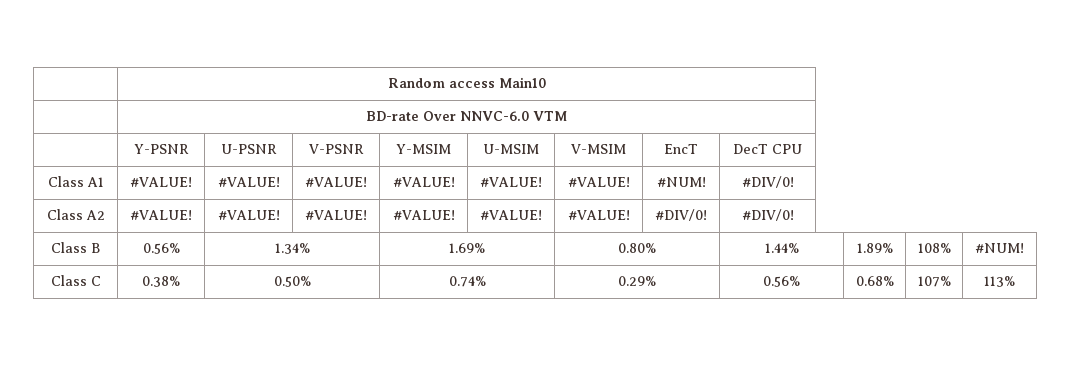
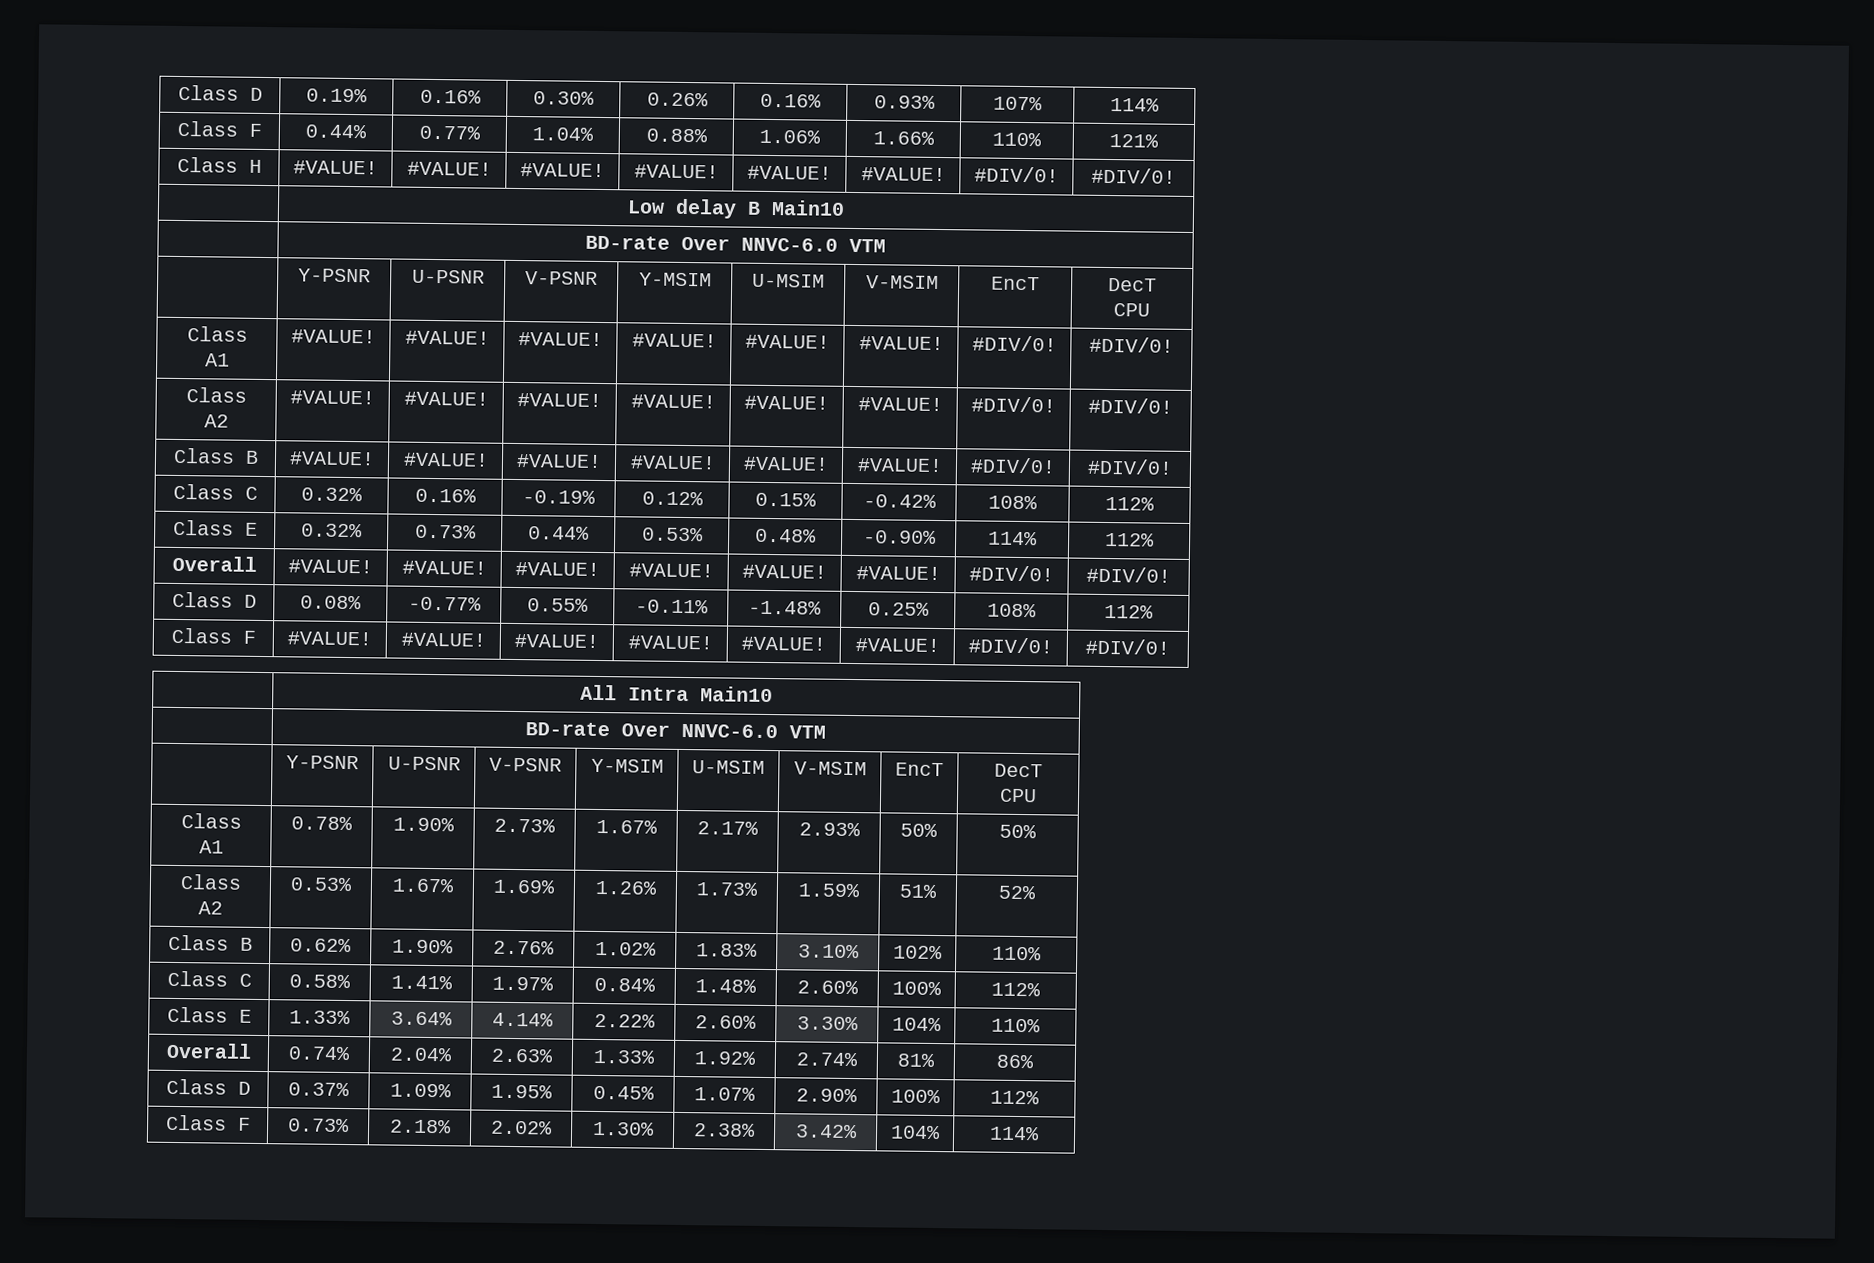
- | Random access Main10
+ Class D | 0.19% | 0.16% | 0.30% | 0.26% | 0.16% | 0.93% | 107% | 114%
+ Class F | 0.44% | 0.77% | 1.04% | 0.88% | 1.06% | 1.66% | 110% | 121%
+ Class H | #VALUE! | #VALUE! | #VALUE! | #VALUE! | #VALUE! | #VALUE! | #DIV/0! | #DIV/0!
+ | Low delay B Main10
- Class A1 | #VALUE! | #VALUE! | #VALUE! | #VALUE! | #VALUE! | #VALUE! | #NUM! | #DIV/0!
+ Class A1 | #VALUE! | #VALUE! | #VALUE! | #VALUE! | #VALUE! | #VALUE! | #DIV/0! | #DIV/0!
- Class B | 0.56% | 1.34% | 1.69% | 0.80% | 1.44% | 1.89% | 108% | #NUM!
- Class C | 0.38% | 0.50% | 0.74% | 0.29% | 0.56% | 0.68% | 107% | 113%
+ Class B | #VALUE! | #VALUE! | #VALUE! | #VALUE! | #VALUE! | #VALUE! | #DIV/0! | #DIV/0!
+ Class C | 0.32% | 0.16% | -0.19% | 0.12% | 0.15% | -0.42% | 108% | 112%
+ Class E | 0.32% | 0.73% | 0.44% | 0.53% | 0.48% | -0.90% | 114% | 112%
+ Overall | #VALUE! | #VALUE! | #VALUE! | #VALUE! | #VALUE! | #VALUE! | #DIV/0! | #DIV/0!
+ Class D | 0.08% | -0.77% | 0.55% | -0.11% | -1.48% | 0.25% | 108% | 112%
+ Class F | #VALUE! | #VALUE! | #VALUE! | #VALUE! | #VALUE! | #VALUE! | #DIV/0! | #DIV/0!
+ | All Intra Main10
+ | BD-rate Over NNVC-6.0 VTM
+ | Y-PSNR | U-PSNR | V-PSNR | Y-MSIM | U-MSIM | V-MSIM | EncT | DecT CPU
+ Class A1 | 0.78% | 1.90% | 2.73% | 1.67% | 2.17% | 2.93% | 50% | 50%
+ Class A2 | 0.53% | 1.67% | 1.69% | 1.26% | 1.73% | 1.59% | 51% | 52%
+ Class B | 0.62% | 1.90% | 2.76% | 1.02% | 1.83% | 3.10% | 102% | 110%
+ Class C | 0.58% | 1.41% | 1.97% | 0.84% | 1.48% | 2.60% | 100% | 112%
+ Class E | 1.33% | 3.64% | 4.14% | 2.22% | 2.60% | 3.30% | 104% | 110%
+ Overall | 0.74% | 2.04% | 2.63% | 1.33% | 1.92% | 2.74% | 81% | 86%
+ Class D | 0.37% | 1.09% | 1.95% | 0.45% | 1.07% | 2.90% | 100% | 112%
+ Class F | 0.73% | 2.18% | 2.02% | 1.30% | 2.38% | 3.42% | 104% | 114%

